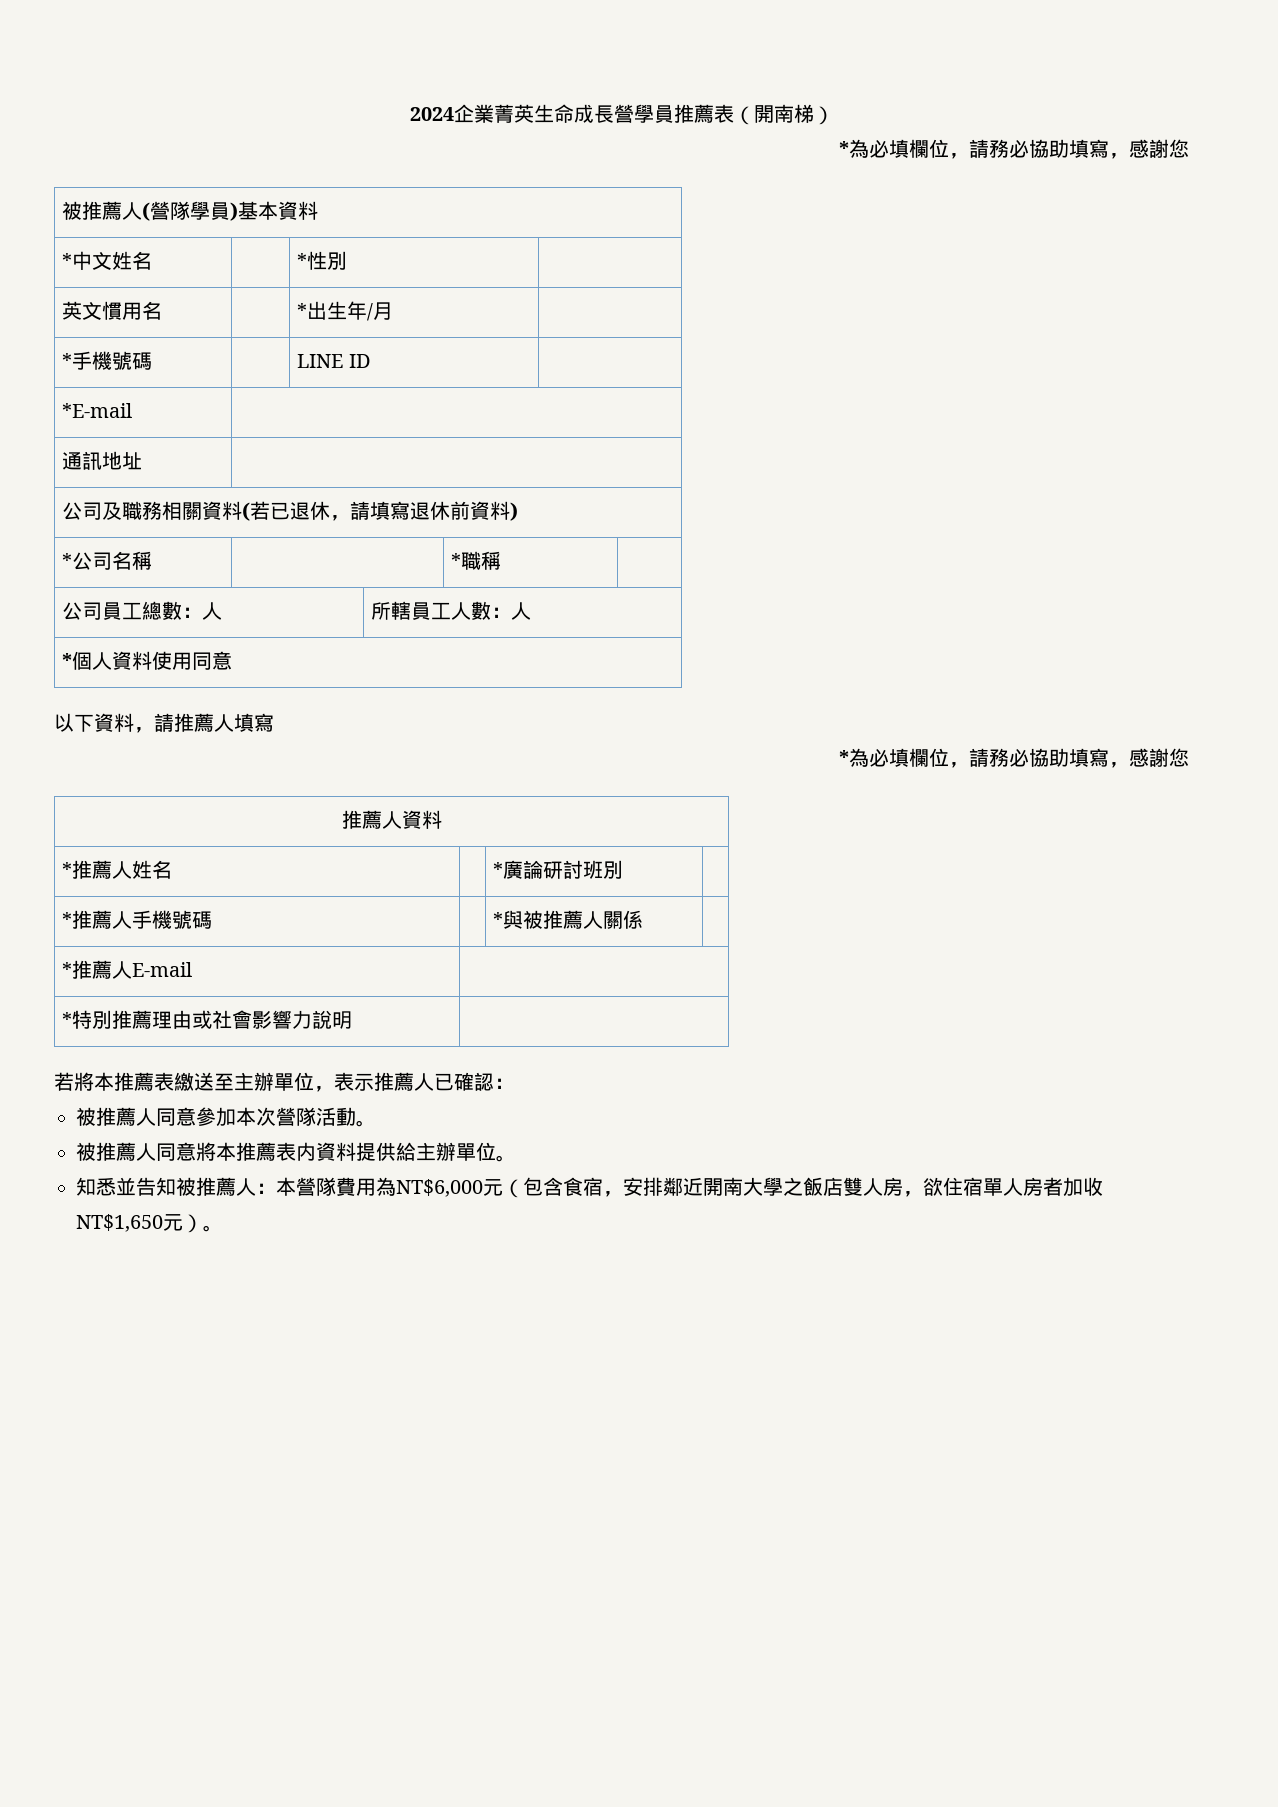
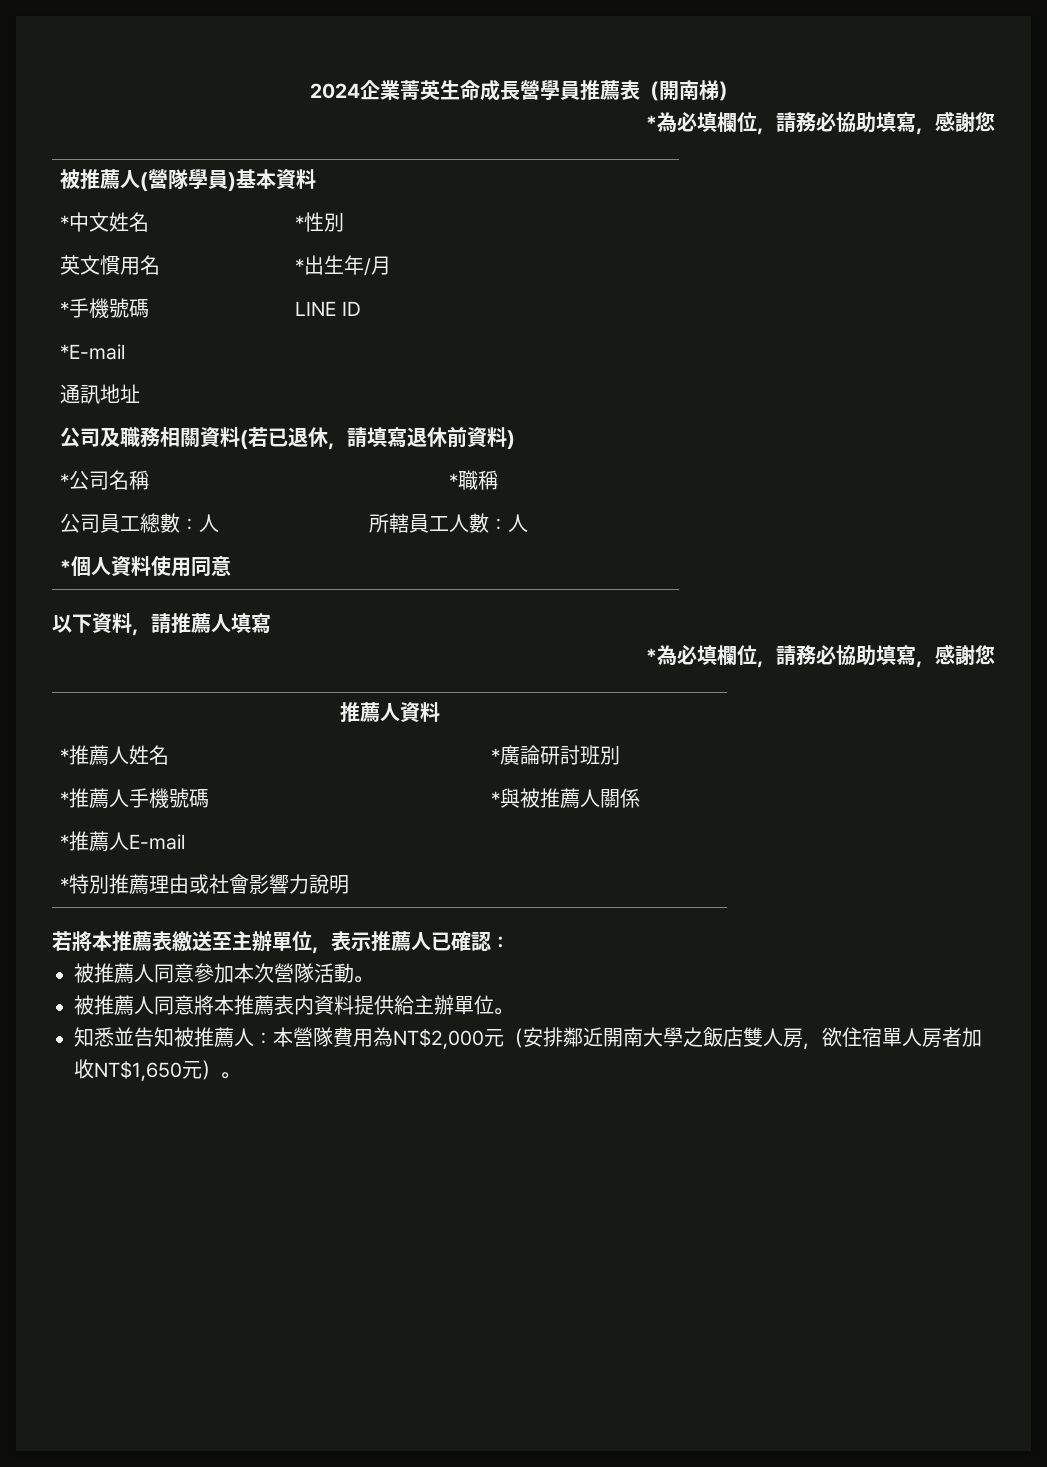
- 知悉並告知被推薦人：本營隊費用為NT$6,000元（包含食宿，安排鄰近開南大學之飯店雙人房，欲住宿單人房者加收NT$1,650元）。
+ 知悉並告知被推薦人：本營隊費用為NT$2,000元（安排鄰近開南大學之飯店雙人房，欲住宿單人房者加收NT$1,650元）。

